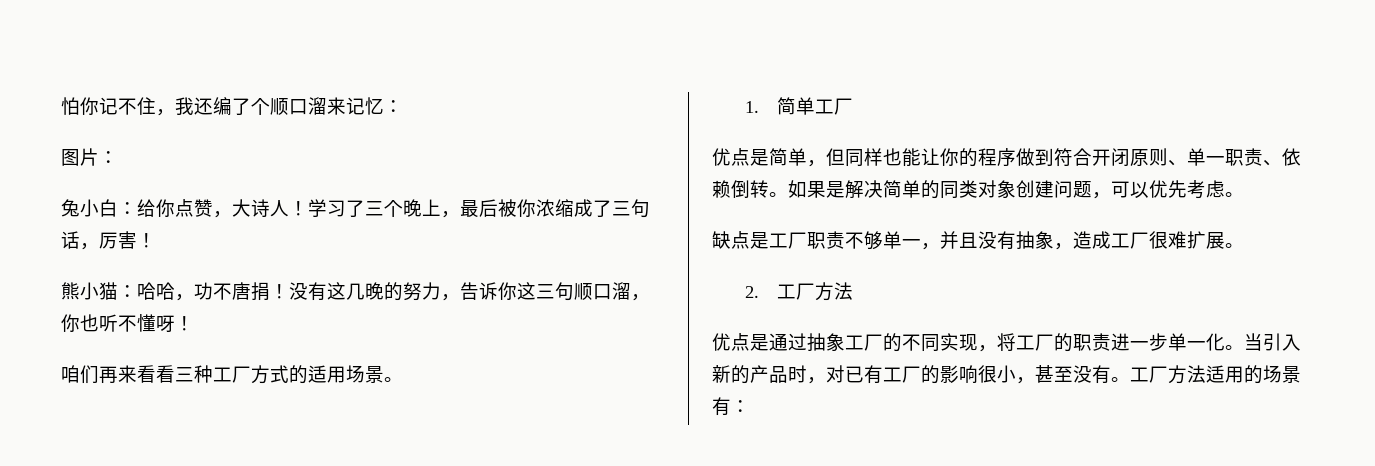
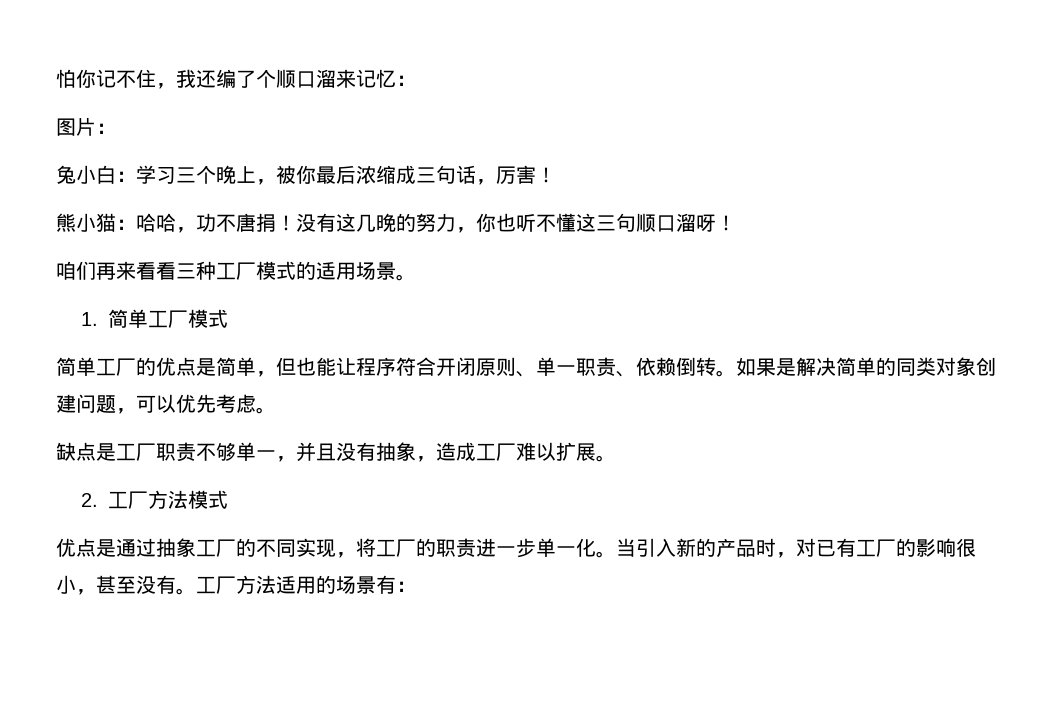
- 兔小白：给你点赞，大诗人！学习了三个晚上，最后被你浓缩成了三句话，厉害！
+ 兔小白：学习三个晚上，被你最后浓缩成三句话，厉害！
- 没有这几晚的努力，告诉你这三句顺口溜，你也听不懂呀！
+ 没有这几晚的努力，你也听不懂这三句顺口溜呀！
- 咱们再来看看三种工厂方式的适用场景。
+ 咱们再来看看三种工厂模式的适用场景。
- 1.简单工厂
- 优点是简单，但同样也能让你的程序做到符合开闭原则、单一职责、依赖倒转。
+ 1.简单工厂模式
+ 简单工厂的优点是简单，但也能让程序符合开闭原则、单一职责、依赖倒转。
- 缺点是工厂职责不够单一，并且没有抽象，造成工厂很难扩展。
+ 缺点是工厂职责不够单一，并且没有抽象，造成工厂难以扩展。
- 2.工厂方法
+ 2.工厂方法模式

